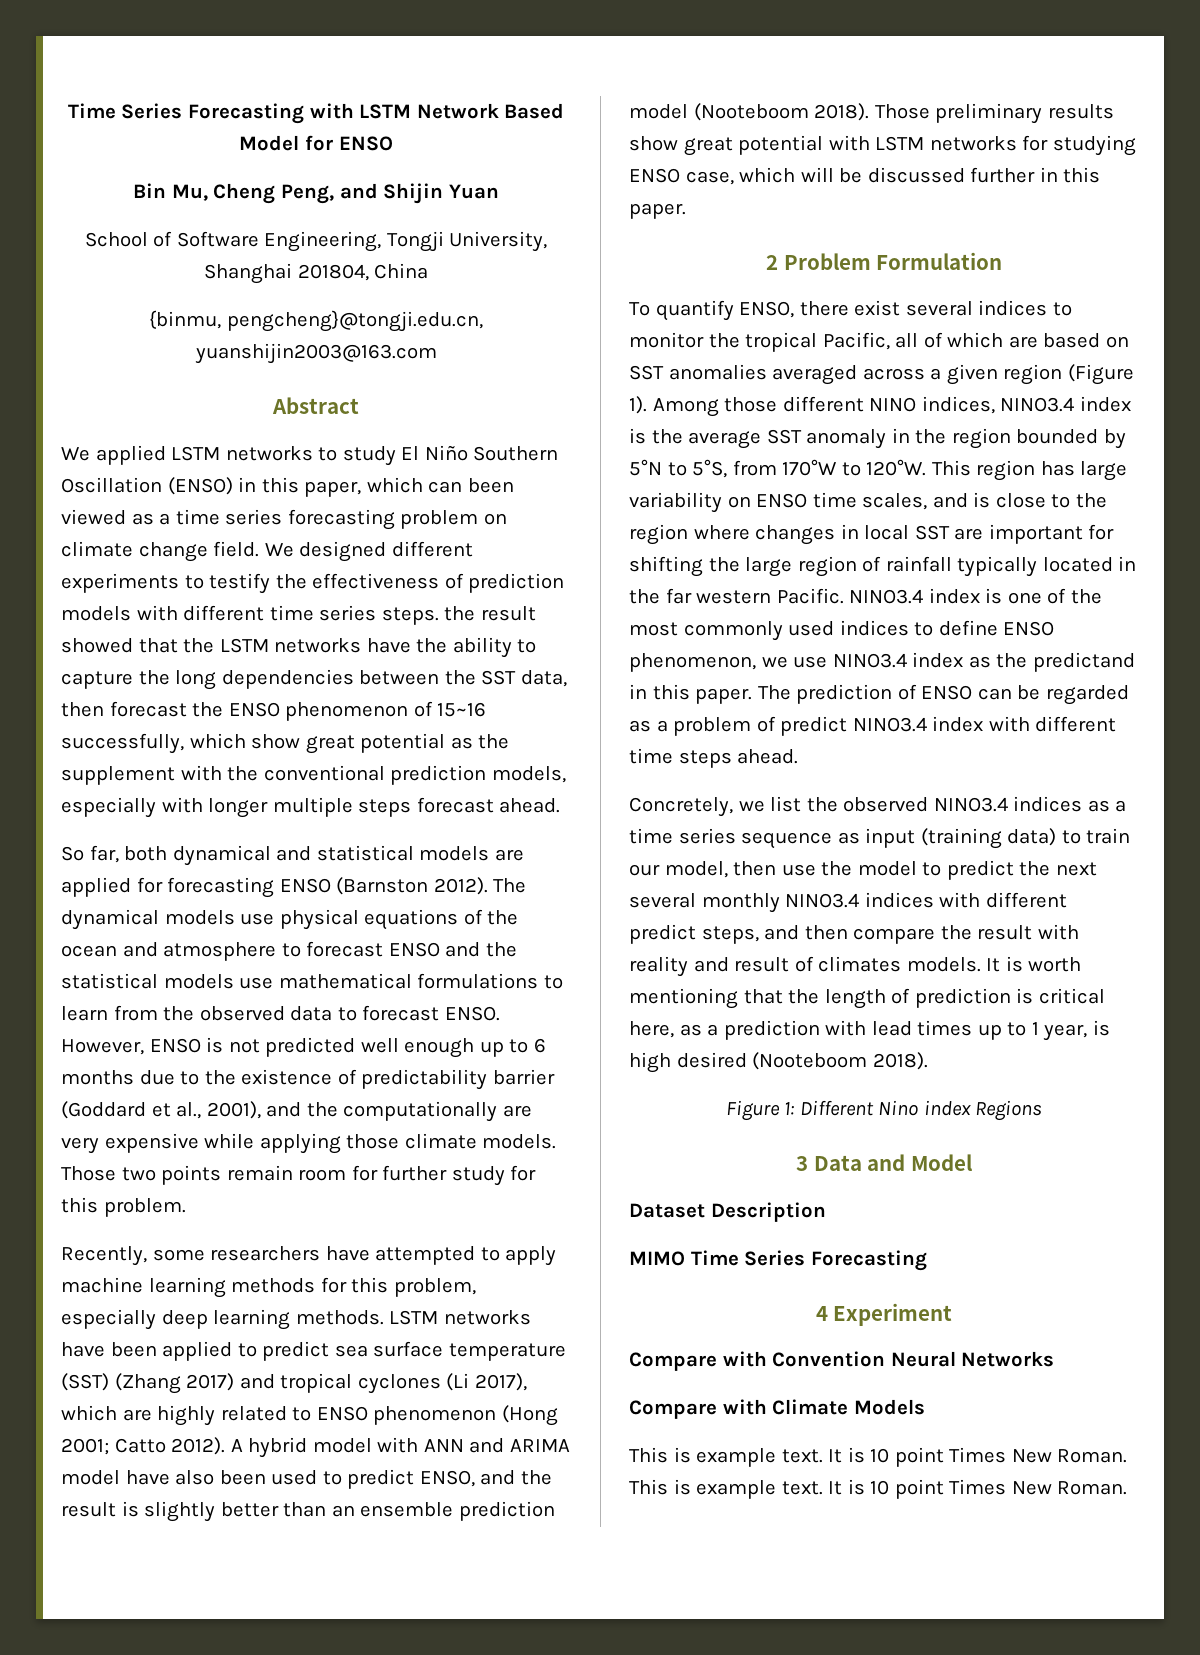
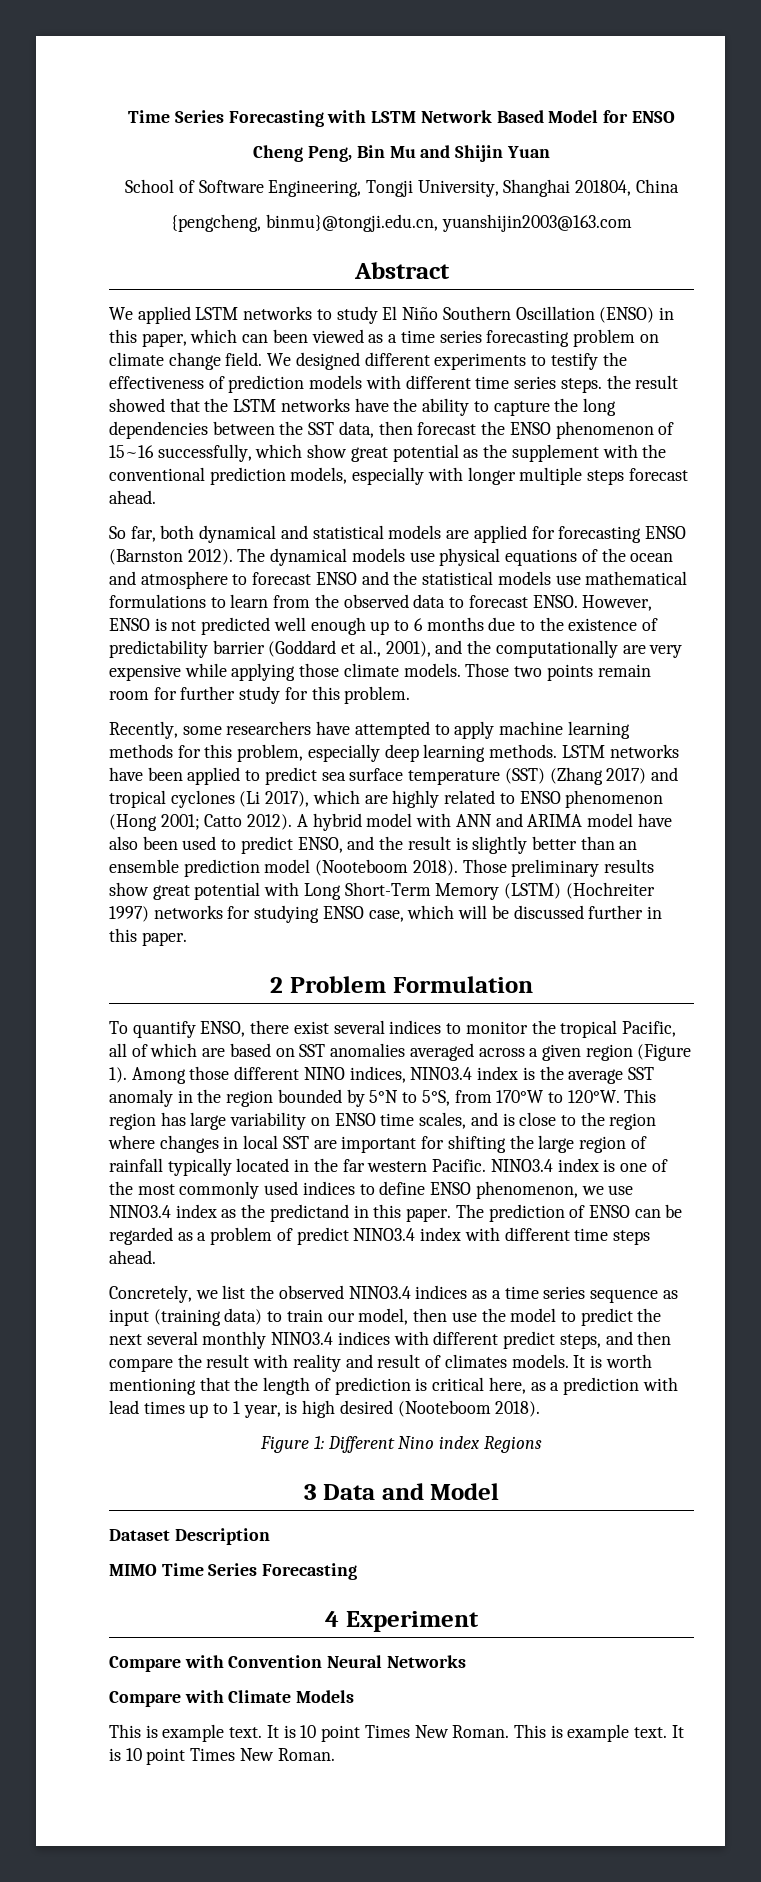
- Bin Mu, Cheng Peng, and Shijin Yuan
+ Cheng Peng, Bin Mu and Shijin Yuan
- {binmu, pengcheng}@tongji.edu.cn, yuanshijin2003@163.com
+ {pengcheng, binmu}@tongji.edu.cn, yuanshijin2003@163.com
- Those preliminary results show great potential with LSTM networks for studying ENSO case, which will be discussed further in this paper.
+ Those preliminary results show great potential with Long Short-Term Memory (LSTM) (Hochreiter 1997) networks for studying ENSO case, which will be discussed further in this paper.

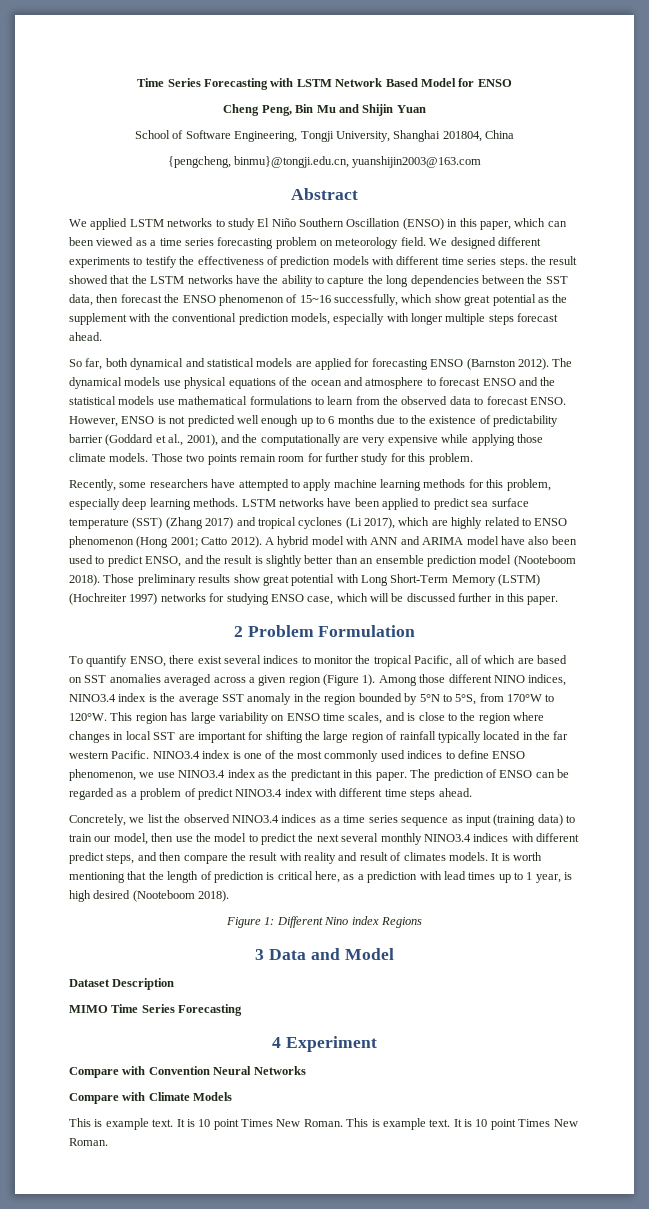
- We applied LSTM networks to study El Niño Southern Oscillation (ENSO) in this paper, which can been viewed as a time series forecasting problem on climate change field.
+ We applied LSTM networks to study El Niño Southern Oscillation (ENSO) in this paper, which can been viewed as a time series forecasting problem on meteorology field.
- NINO3.4 index is one of the most commonly used indices to define ENSO phenomenon, we use NINO3.4 index as the predictand in this paper.
+ NINO3.4 index is one of the most commonly used indices to define ENSO phenomenon, we use NINO3.4 index as the predictant in this paper.

